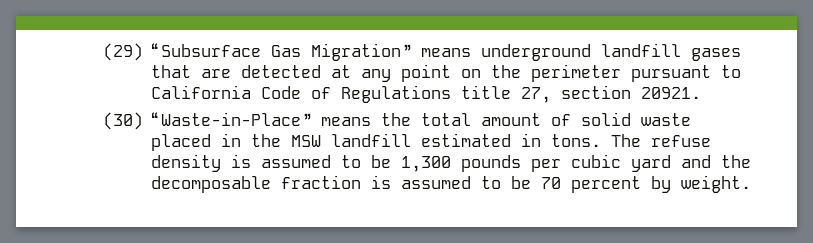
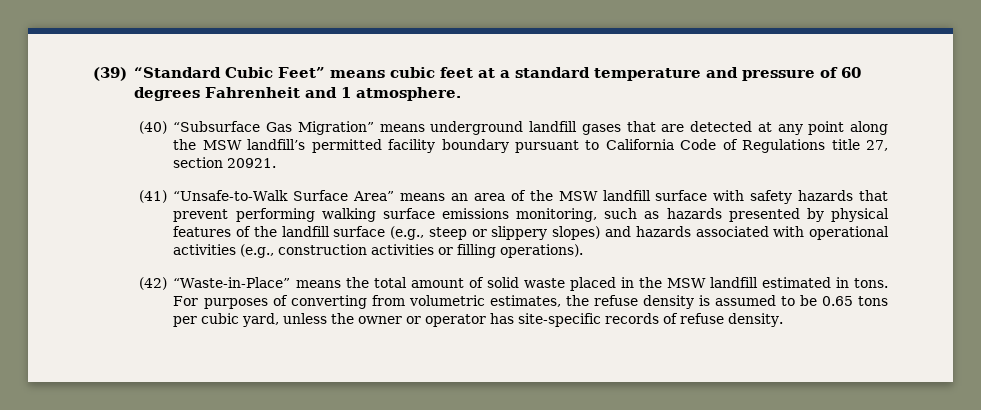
- (29) “Subsurface Gas Migration” means underground landfill gases that are detected at any point on the perimeter pursuant to California Code of Regulations title 27, section 20921.
+ (39) “Standard Cubic Feet” means cubic feet at a standard temperature and pressure of 60 degrees Fahrenheit and 1 atmosphere.
+ (40) “Subsurface Gas Migration” means underground landfill gases that are detected at any point along the MSW landfill’s permitted facility boundary pursuant to California Code of Regulations title 27, section 20921.
- (30) “Waste-in-Place” means the total amount of solid waste placed in the MSW landfill estimated in tons.
+ (41) “Unsafe-to-Walk Surface Area” means an area of the MSW landfill surface with safety hazards that prevent performing walking surface emissions monitoring, such as hazards presented by physical features of the landfill surface (e.g., steep or slippery slopes) and hazards associated with operational activities (e.g., construction activities or filling operations).
+ (42) “Waste-in-Place” means the total amount of solid waste placed in the MSW landfill estimated in tons.
- The refuse density is assumed to be 1,300 pounds per cubic yard and the decomposable fraction is assumed to be 70 percent by weight.
+ For purposes of converting from volumetric estimates, the refuse density is assumed to be 0.65 tons per cubic yard, unless the owner or operator has site-specific records of refuse density.

